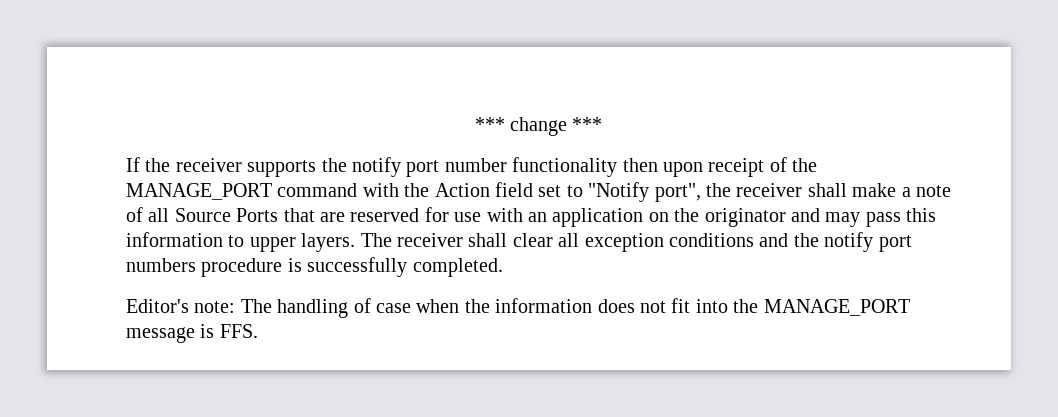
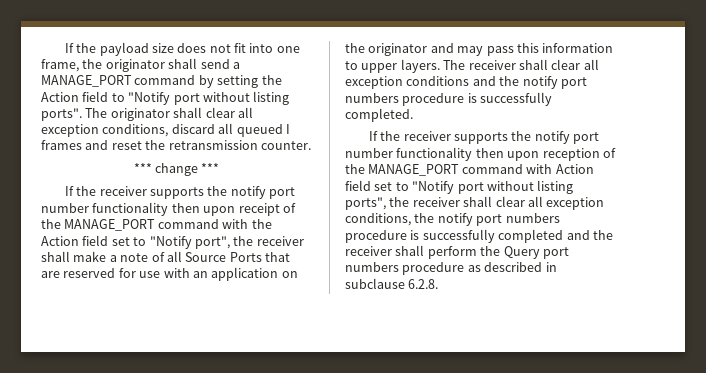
+ If the payload size does not fit into one frame, the originator shall send a MANAGE_PORT command by setting the Action field to "Notify port without listing ports". The originator shall clear all exception conditions, discard all queued I frames and reset the retransmission counter.
- Editor's note: The handling of case when the information does not fit into the MANAGE_PORT message is FFS.
+ If the receiver supports the notify port number functionality then upon reception of the MANAGE_PORT command with Action field set to "Notify port without listing ports", the receiver shall clear all exception conditions, the notify port numbers procedure is successfully completed and the receiver shall perform the Query port numbers procedure as described in subclause 6.2.8.

